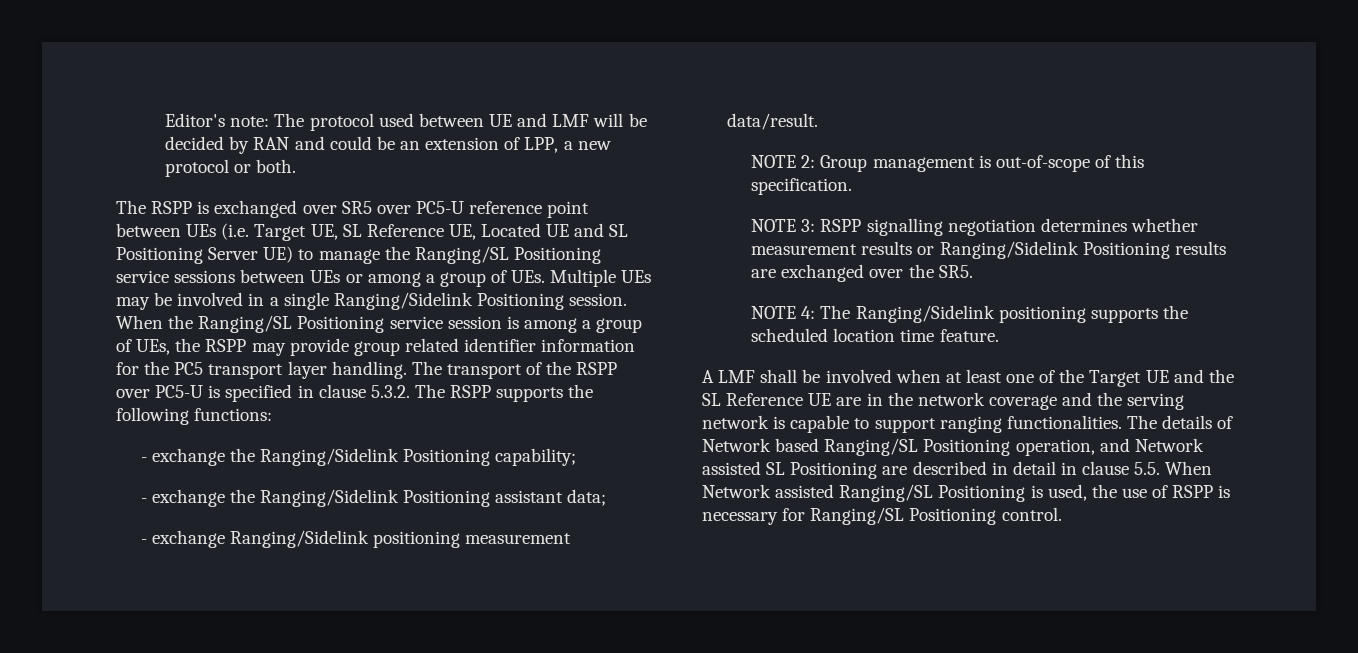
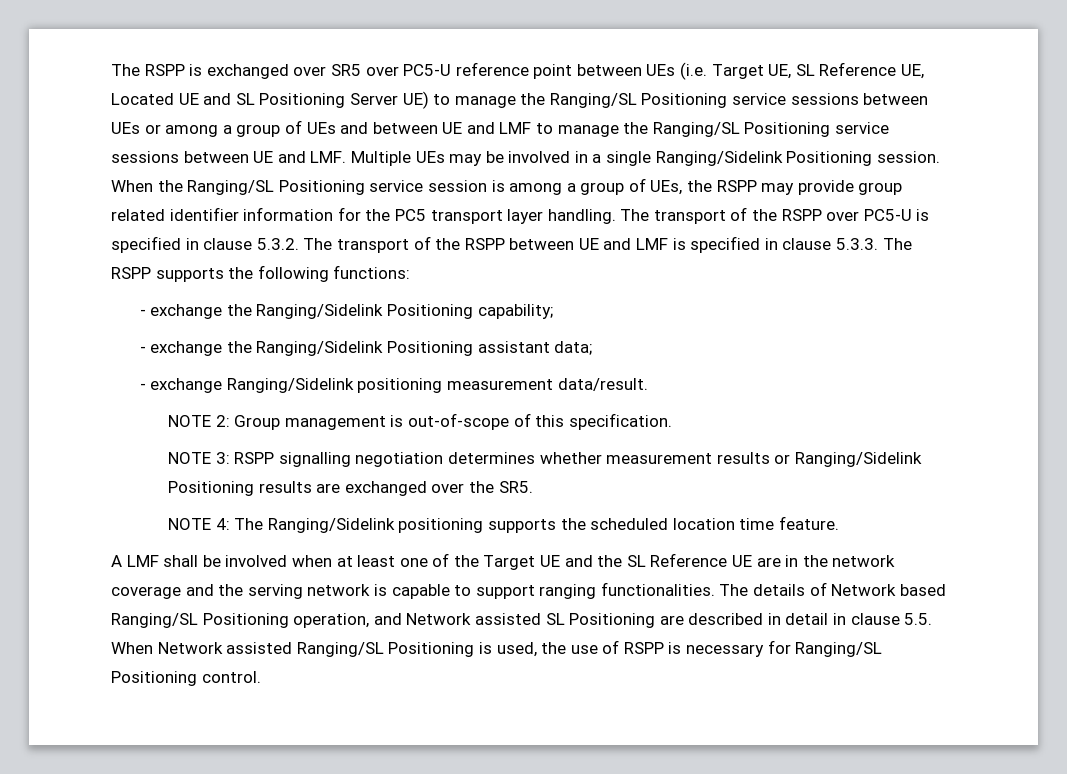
- Editor's note: The protocol used between UE and LMF will be decided by RAN and could be an extension of LPP, a new protocol or both.
- The RSPP is exchanged over SR5 over PC5-U reference point between UEs (i.e. Target UE, SL Reference UE, Located UE and SL Positioning Server UE) to manage the Ranging/SL Positioning service sessions between UEs or among a group of UEs. Multiple UEs may be involved in a single Ranging/Sidelink Positioning session.
+ The RSPP is exchanged over SR5 over PC5-U reference point between UEs (i.e. Target UE, SL Reference UE, Located UE and SL Positioning Server UE) to manage the Ranging/SL Positioning service sessions between UEs or among a group of UEs and between UE and LMF to manage the Ranging/SL Positioning service sessions between UE and LMF. Multiple UEs may be involved in a single Ranging/Sidelink Positioning session.
- The transport of the RSPP over PC5-U is specified in clause 5.3.2. The RSPP supports the following functions:
+ The transport of the RSPP over PC5-U is specified in clause 5.3.2. The transport of the RSPP between UE and LMF is specified in clause 5.3.3. The RSPP supports the following functions:

